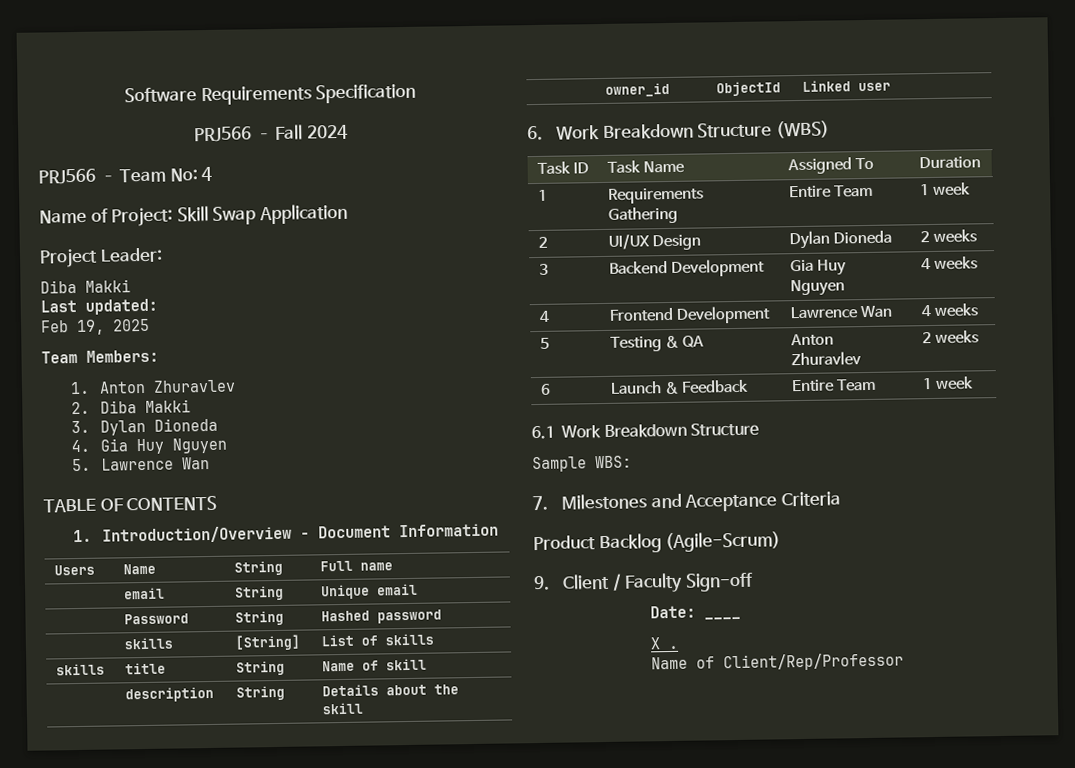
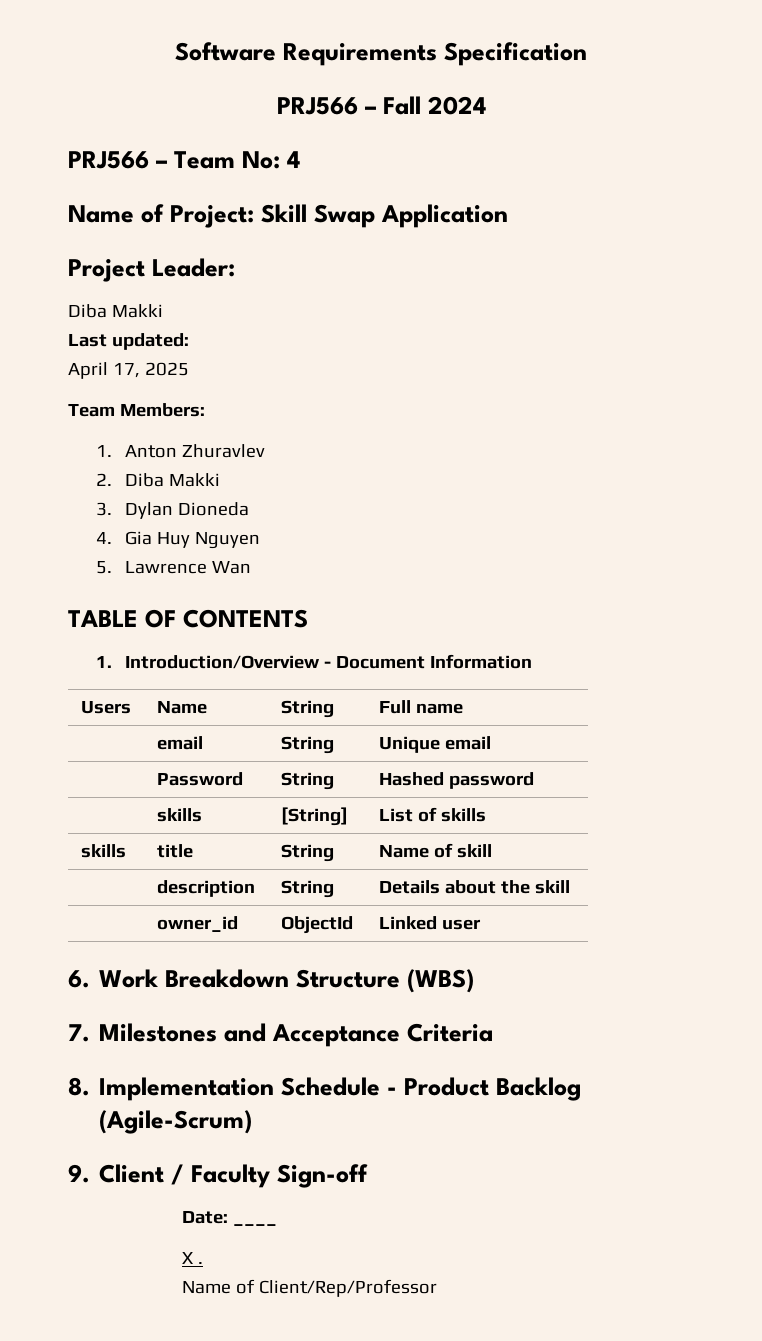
- Feb 19, 2025
+ April 17, 2025
- Task ID | Task Name | Assigned To | Duration
- 1 | Requirements Gathering | Entire Team | 1 week
- 2 | UI/UX Design | Dylan Dioneda | 2 weeks
- 3 | Backend Development | Gia Huy Nguyen | 4 weeks
- 4 | Frontend Development | Lawrence Wan | 4 weeks
- 5 | Testing & QA | Anton Zhuravlev | 2 weeks
- 6 | Launch & Feedback | Entire Team | 1 week
- 6.1 Work Breakdown Structure
- Sample WBS:
- Product Backlog (Agile-Scrum)
+ 8. Implementation Schedule - Product Backlog (Agile-Scrum)

